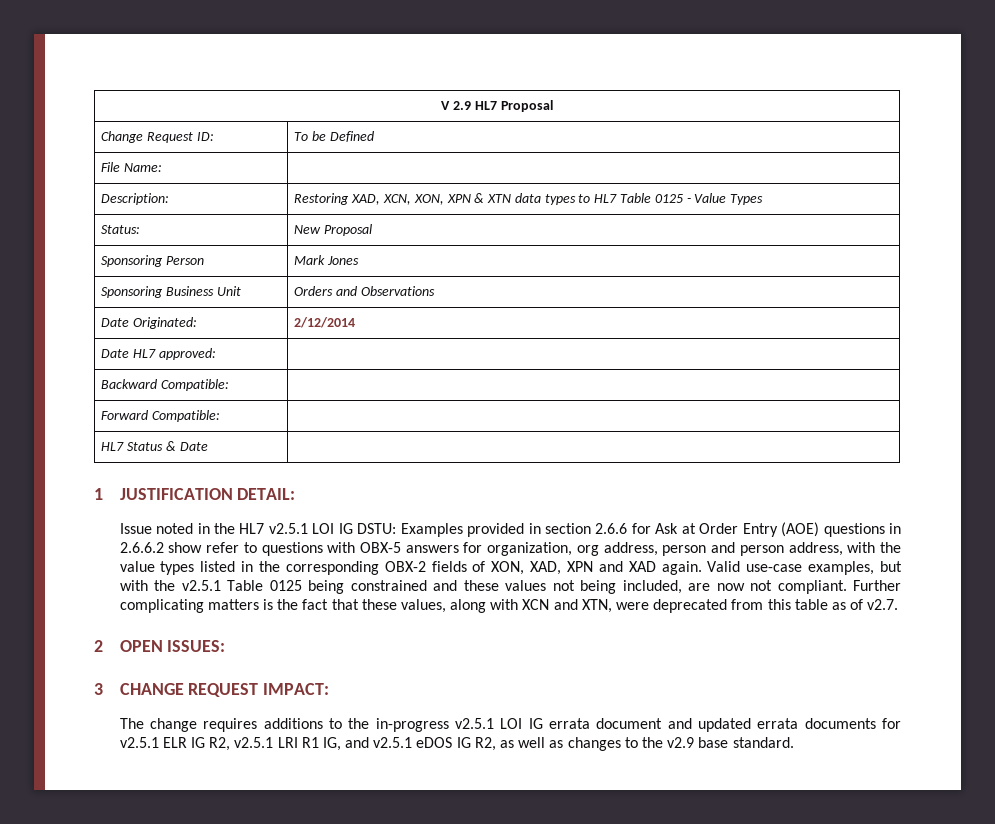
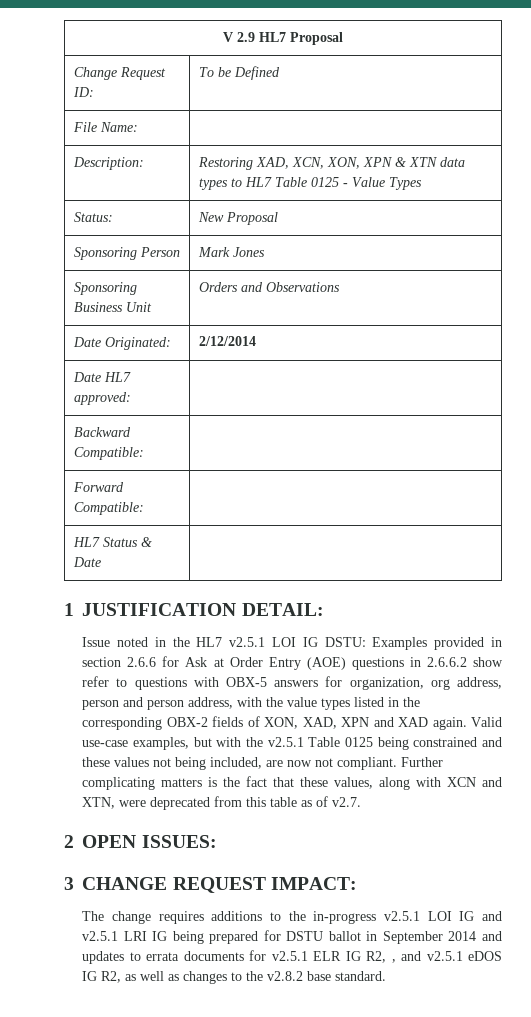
- The change requires additions to the in-progress v2.5.1 LOI IG errata document and updated errata documents for v2.5.1 ELR IG R2, v2.5.1 LRI R1 IG, and v2.5.1 eDOS IG R2, as well as changes to the v2.9 base standard.
+ The change requires additions to the in-progress v2.5.1 LOI IG and v2.5.1 LRI IG being prepared for DSTU ballot in September 2014 and updates to errata documents for v2.5.1 ELR IG R2, , and v2.5.1 eDOS IG R2, as well as changes to the v2.8.2 base standard.

